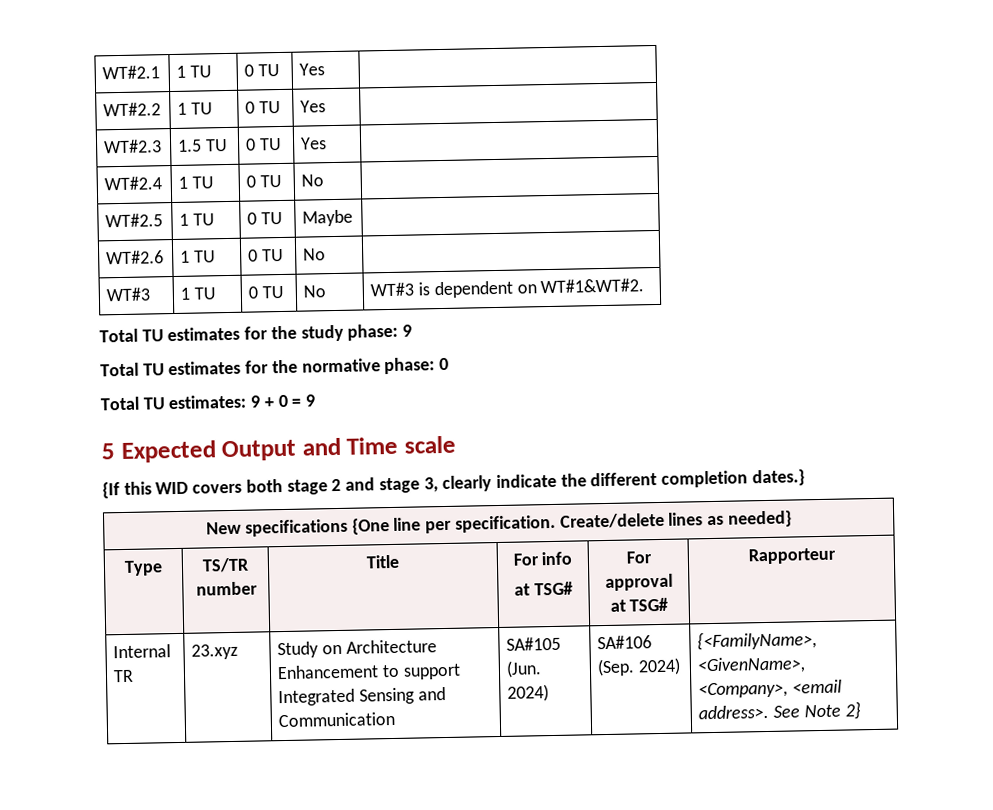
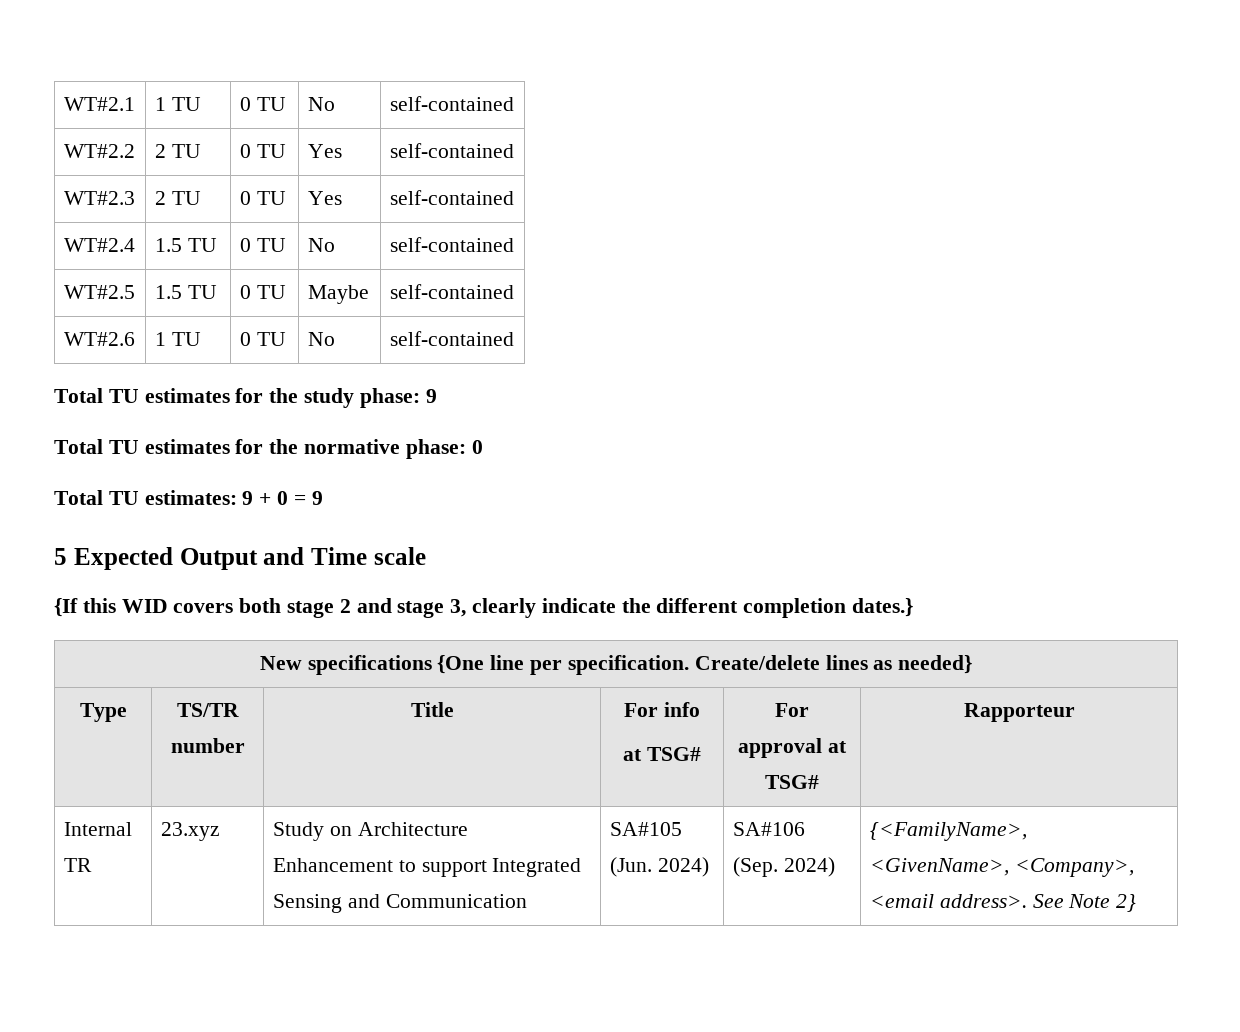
- WT#2.1 | 1 TU | 0 TU | Yes |
- WT#2.2 | 1 TU | 0 TU | Yes |
- WT#2.3 | 1.5 TU | 0 TU | Yes |
- WT#2.4 | 1 TU | 0 TU | No |
+ WT#2.1 | 1 TU | 0 TU | No | self-contained
+ WT#2.2 | 2 TU | 0 TU | Yes | self-contained
+ WT#2.3 | 2 TU | 0 TU | Yes | self-contained
+ WT#2.4 | 1.5 TU | 0 TU | No | self-contained
- WT#2.5 | 1 TU | 0 TU | Maybe |
+ WT#2.5 | 1.5 TU | 0 TU | Maybe | self-contained
- WT#2.6 | 1 TU | 0 TU | No |
- WT#3 | 1 TU | 0 TU | No | WT#3 is dependent on WT#1&WT#2.
+ WT#2.6 | 1 TU | 0 TU | No | self-contained

